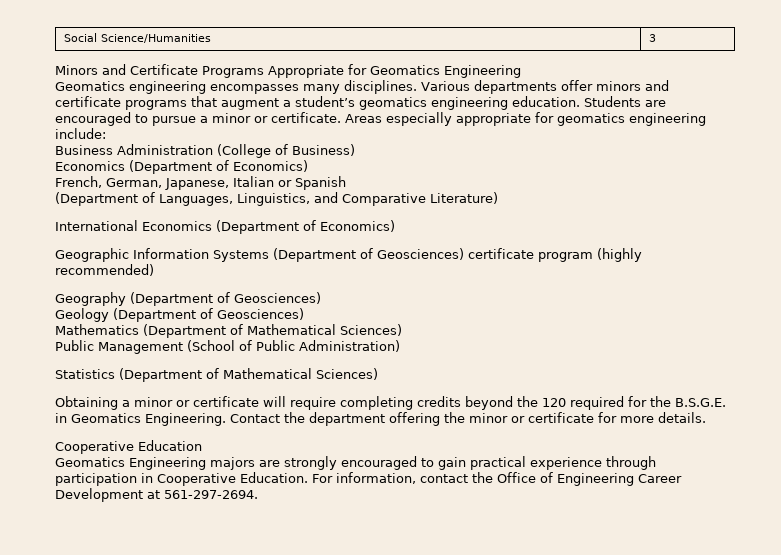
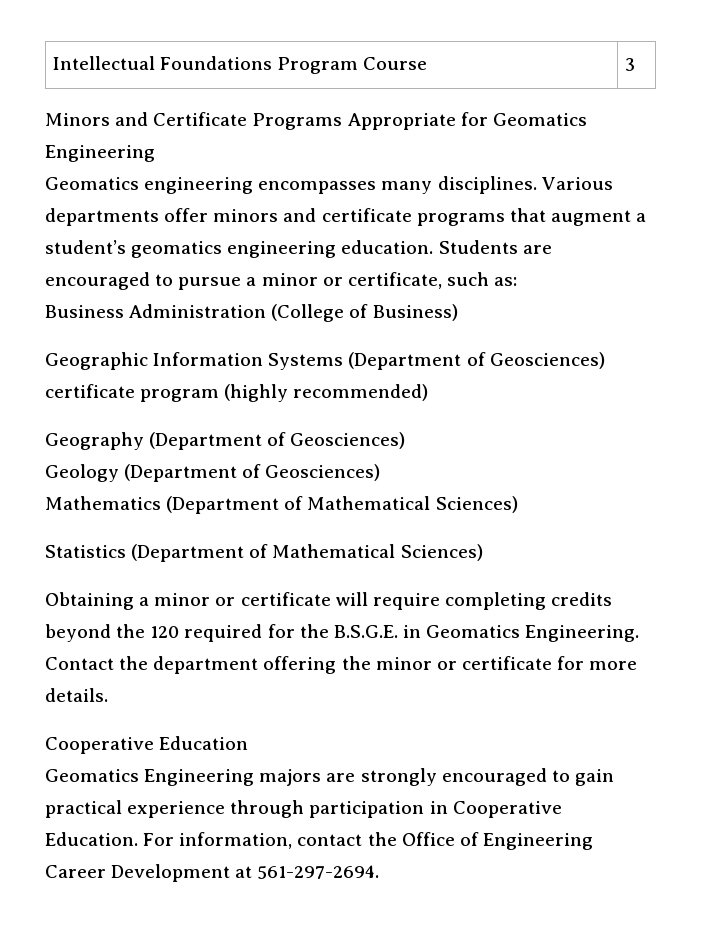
- Social Science/Humanities | 3
+ Intellectual Foundations Program Course | 3
- Students are encouraged to pursue a minor or certificate. Areas especially appropriate for geomatics engineering include:
+ Students are encouraged to pursue a minor or certificate, such as:
  Business Administration (College of Business)
- Economics (Department of Economics)
- French, German, Japanese, Italian or Spanish
- (Department of Languages, Linguistics, and Comparative Literature)
- International Economics (Department of Economics)
- Public Management (School of Public Administration)

